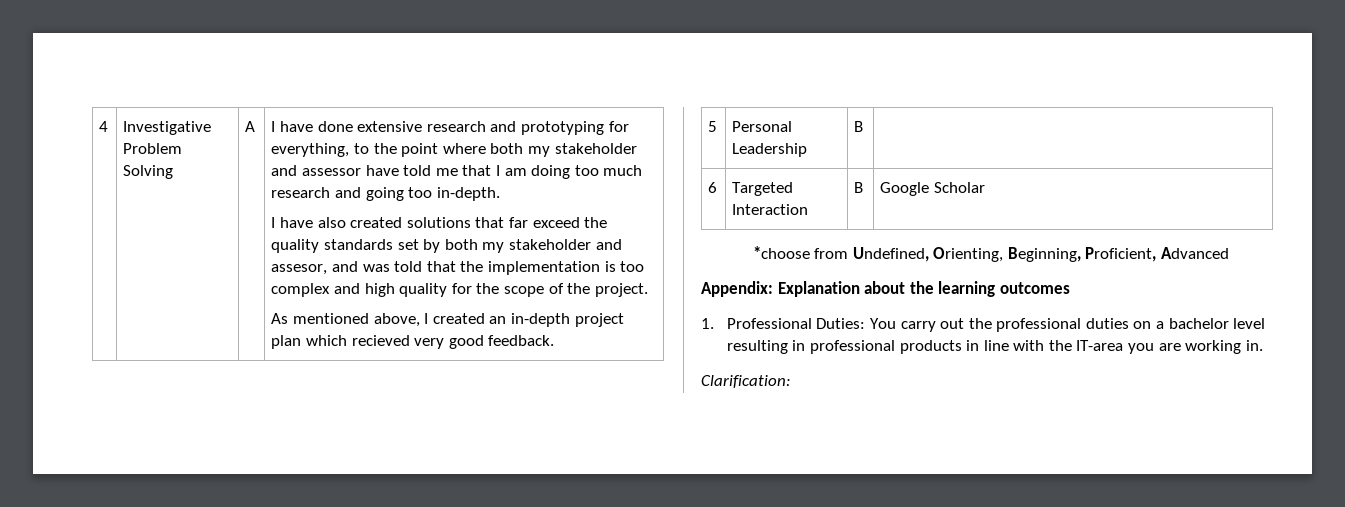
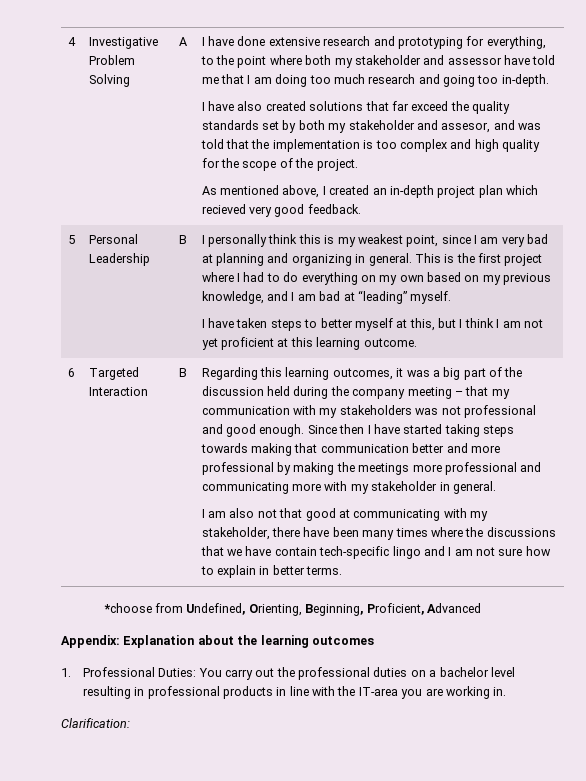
- 6 | Targeted Interaction | B | Google Scholar
+ I personally think this is my weakest point, since I am very bad at planning and organizing in general. This is the first project where I had to do everything on my own based on my previous knowledge, and I am bad at “leading” myself.
+ I have taken steps to better myself at this, but I think I am not yet proficient at this learning outcome.
+ 6 | Targeted Interaction | B | Regarding this learning outcomes, it was a big part of the discussion held during the company meeting – that my communication with my stakeholders was not professional and good enough. Since then I have started taking steps towards making that communication better and more professional by making the meetings more professional and communicating more with my stakeholder in general.
+ I am also not that good at communicating with my stakeholder, there have been many times where the discussions that we have contain tech-specific lingo and I am not sure how to explain in better terms.

